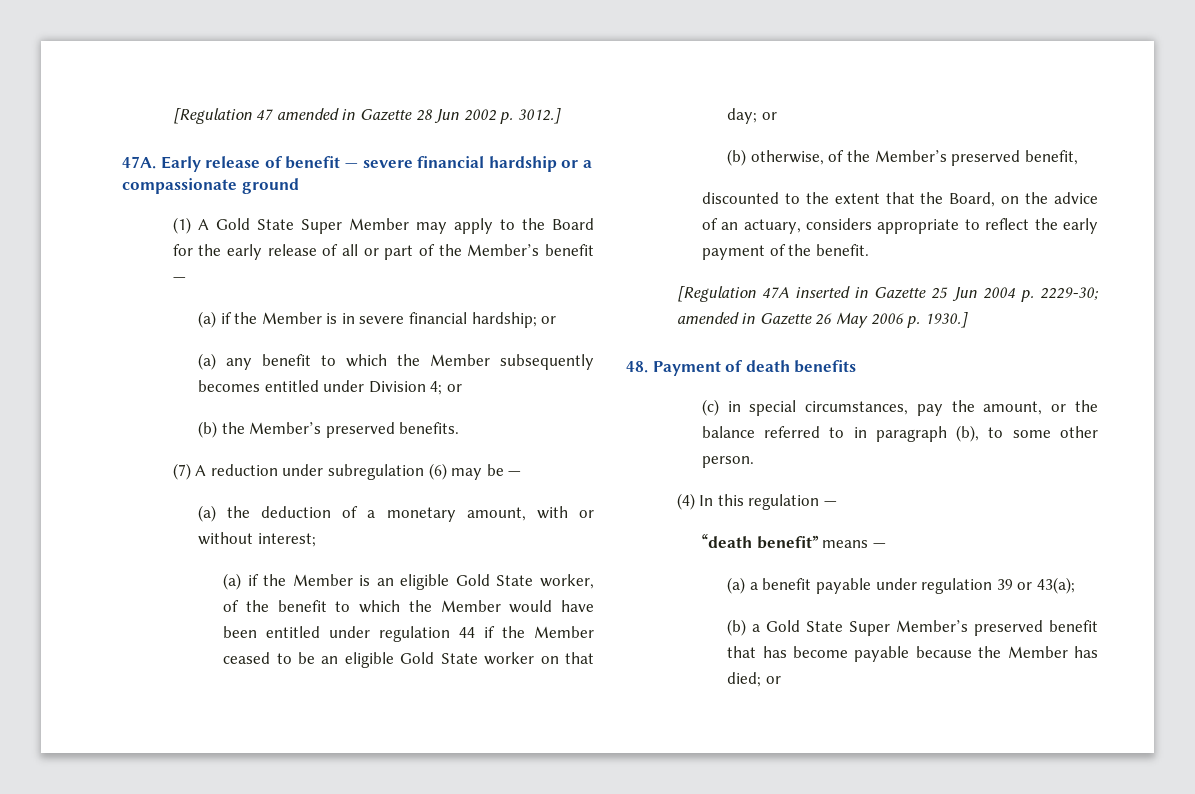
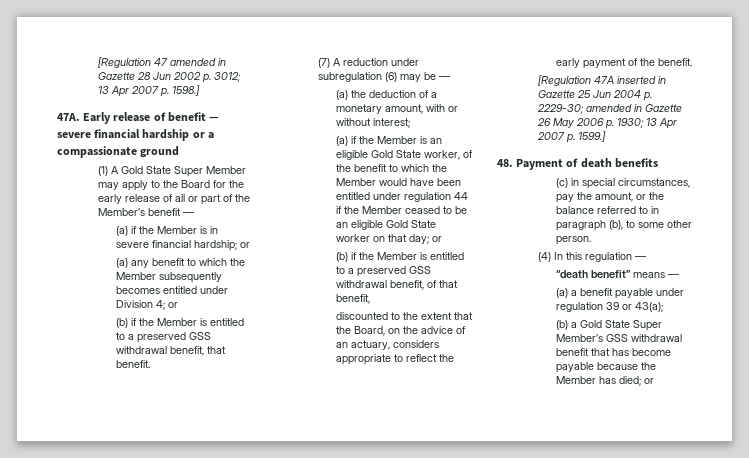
- [Regulation 47 amended in Gazette 28 Jun 2002 p. 3012.]
+ [Regulation 47 amended in Gazette 28 Jun 2002 p. 3012; 13 Apr 2007 p. 1598.]
- (b) the Member’s preserved benefits.
+ (b) if the Member is entitled to a preserved GSS withdrawal benefit, that benefit.
- (b) otherwise, of the Member’s preserved benefit,
+ (b) if the Member is entitled to a preserved GSS withdrawal benefit, of that benefit,
- [Regulation 47A inserted in Gazette 25 Jun 2004 p. 2229-30; amended in Gazette 26 May 2006 p. 1930.]
+ [Regulation 47A inserted in Gazette 25 Jun 2004 p. 2229-30; amended in Gazette 26 May 2006 p. 1930; 13 Apr 2007 p. 1599.]
- (b) a Gold State Super Member’s preserved benefit that has become payable because the Member has died; or
+ (b) a Gold State Super Member’s GSS withdrawal benefit that has become payable because the Member has died; or

